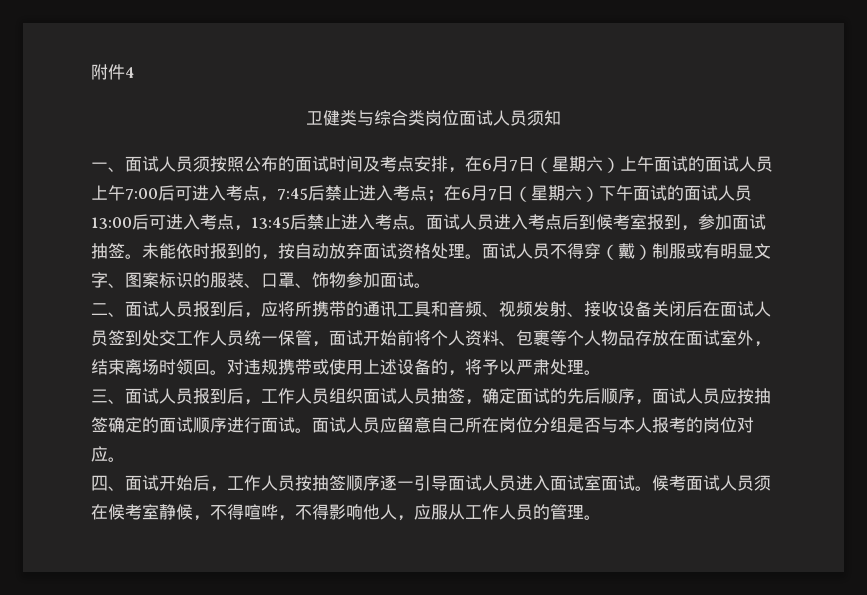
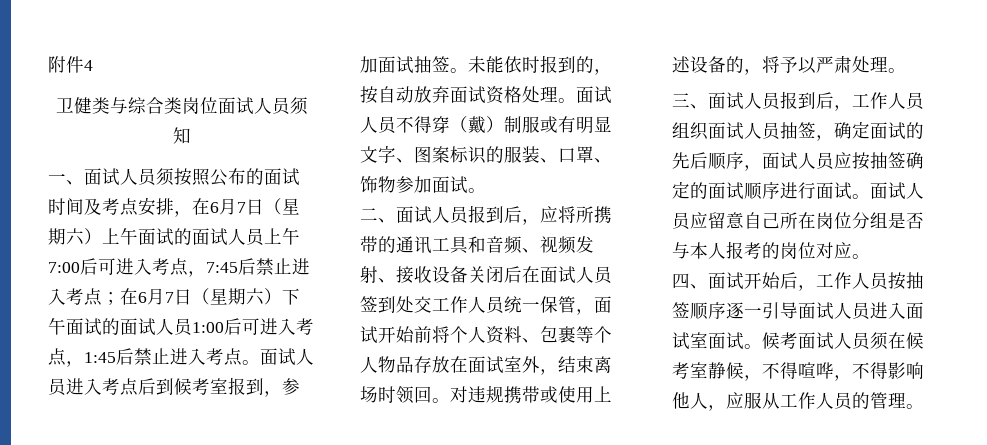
- 一、面试人员须按照公布的面试时间及考点安排，在6月7日（星期六）上午面试的面试人员上午7:00后可进入考点，7:45后禁止进入考点；在6月7日（星期六）下午面试的面试人员13:00后可进入考点，13:45后禁止进入考点。
+ 一、面试人员须按照公布的面试时间及考点安排，在6月7日（星期六）上午面试的面试人员上午7:00后可进入考点，7:45后禁止进入考点；在6月7日（星期六）下午面试的面试人员1:00后可进入考点，1:45后禁止进入考点。

